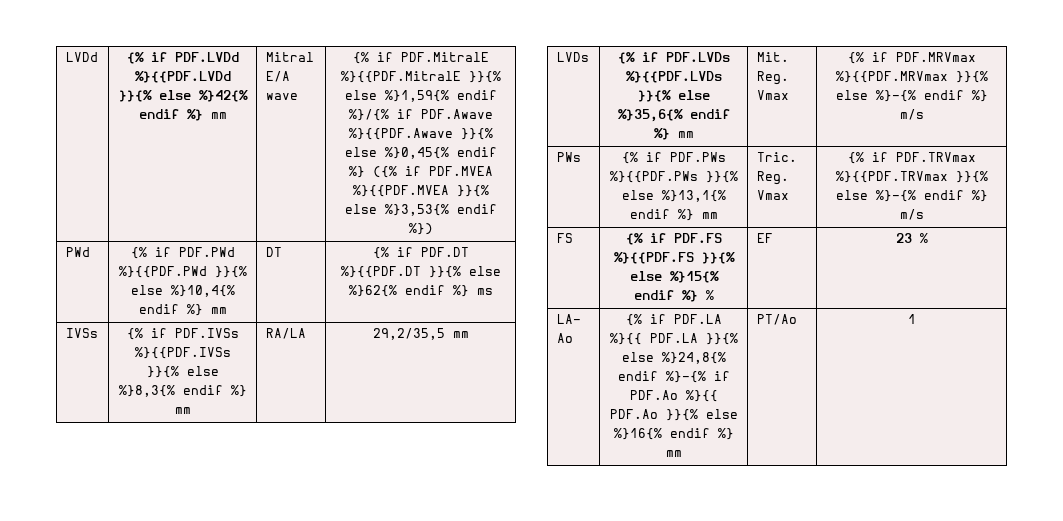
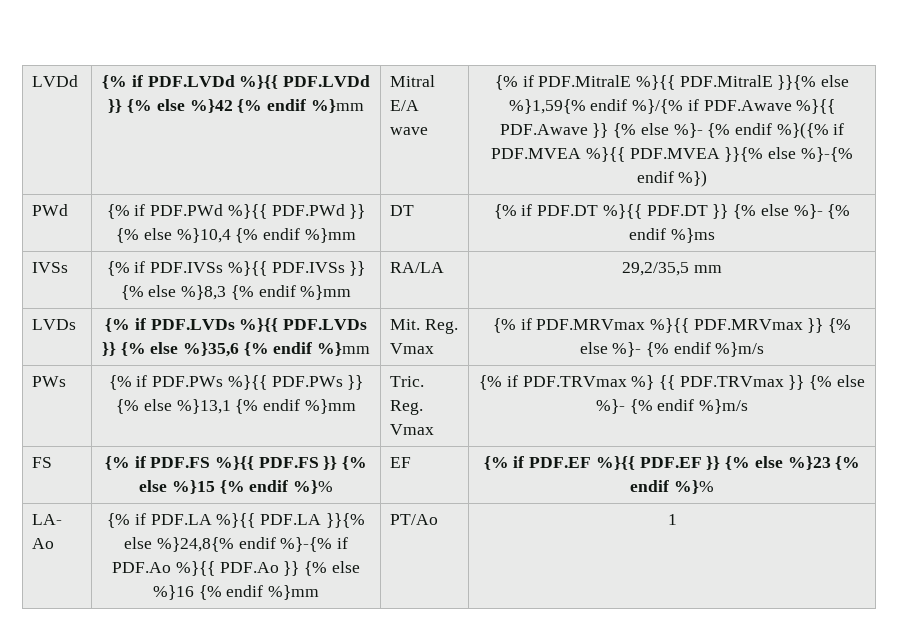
- {% if PDF.LVDd %}{{PDF.LVDd }}{% else %}42{% endif %} mm
+ {% if PDF.LVDd %}{{ PDF.LVDd }} {% else %}42 {% endif %}mm
- {% if PDF.MitralE %}{{PDF.MitralE }}{% else %}1,59{% endif %}/{% if PDF.Awave %}{{PDF.Awave }}{% else %}0,45{% endif %} ({% if PDF.MVEA %}{{PDF.MVEA }}{% else %}3,53{% endif %})
+ {% if PDF.MitralE %}{{ PDF.MitralE }}{% else %}1,59{% endif %}/{% if PDF.Awave %}{{ PDF.Awave }} {% else %}- {% endif %}({% if PDF.MVEA %}{{ PDF.MVEA }}{% else %}-{% endif %})
- PWd | {% if PDF.PWd %}{{PDF.PWd }}{% else %}10,4{% endif %} mm | DT | {% if PDF.DT %}{{PDF.DT }}{% else %}62{% endif %} ms
- IVSs | {% if PDF.IVSs %}{{PDF.IVSs }}{% else %}8,3{% endif %} mm | RA/LA | 29,2/35,5 mm
+ PWd | {% if PDF.PWd %}{{ PDF.PWd }} {% else %}10,4 {% endif %}mm | DT | {% if PDF.DT %}{{ PDF.DT }} {% else %}- {% endif %}ms
+ IVSs | {% if PDF.IVSs %}{{ PDF.IVSs }} {% else %}8,3 {% endif %}mm | RA/LA | 29,2/35,5 mm
- LVDs | {% if PDF.LVDs %}{{PDF.LVDs }}{% else %}35,6{% endif %} mm | Mit. Reg. Vmax | {% if PDF.MRVmax %}{{PDF.MRVmax }}{% else %}-{% endif %} m/s
- PWs | {% if PDF.PWs %}{{PDF.PWs }}{% else %}13,1{% endif %} mm | Tric. Reg. Vmax | {% if PDF.TRVmax %}{{PDF.TRVmax }}{% else %}-{% endif %} m/s
- FS | {% if PDF.FS %}{{PDF.FS }}{% else %}15{% endif %} % | EF | 23 %
+ LVDs | {% if PDF.LVDs %}{{ PDF.LVDs }} {% else %}35,6 {% endif %}mm | Mit. Reg. Vmax | {% if PDF.MRVmax %}{{ PDF.MRVmax }} {% else %}- {% endif %}m/s
+ PWs | {% if PDF.PWs %}{{ PDF.PWs }} {% else %}13,1 {% endif %}mm | Tric. Reg. Vmax | {% if PDF.TRVmax %} {{ PDF.TRVmax }} {% else %}- {% endif %}m/s
+ FS | {% if PDF.FS %}{{ PDF.FS }} {% else %}15 {% endif %}% | EF | {% if PDF.EF %}{{ PDF.EF }} {% else %}23 {% endif %}%
- LA- Ao | {% if PDF.LA %}{{ PDF.LA }}{% else %}24,8{% endif %}-{% if PDF.Ao %}{{ PDF.Ao }}{% else %}16{% endif %} mm | PT/Ao | 1
+ LA- Ao | {% if PDF.LA %}{{ PDF.LA }}{% else %}24,8{% endif %}-{% if PDF.Ao %}{{ PDF.Ao }} {% else %}16 {% endif %}mm | PT/Ao | 1

